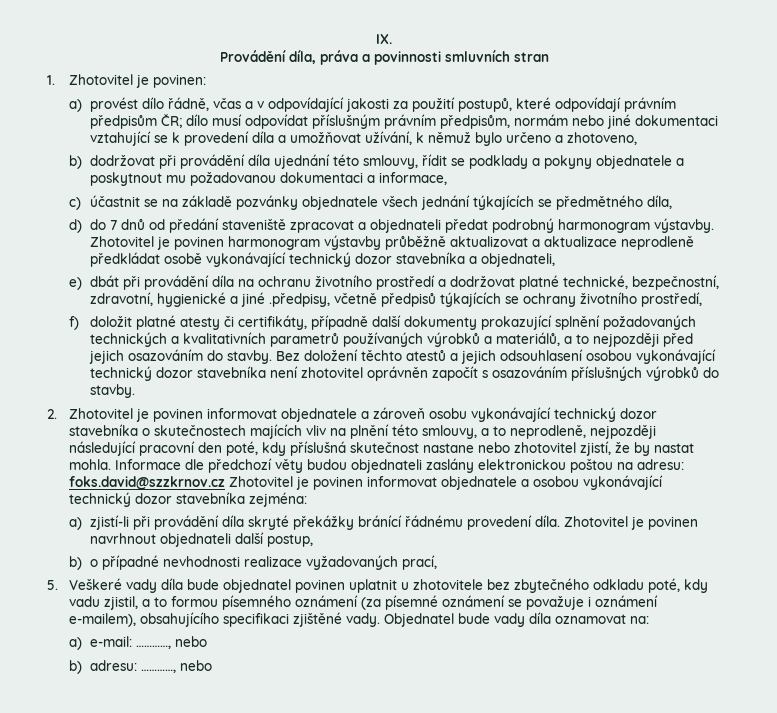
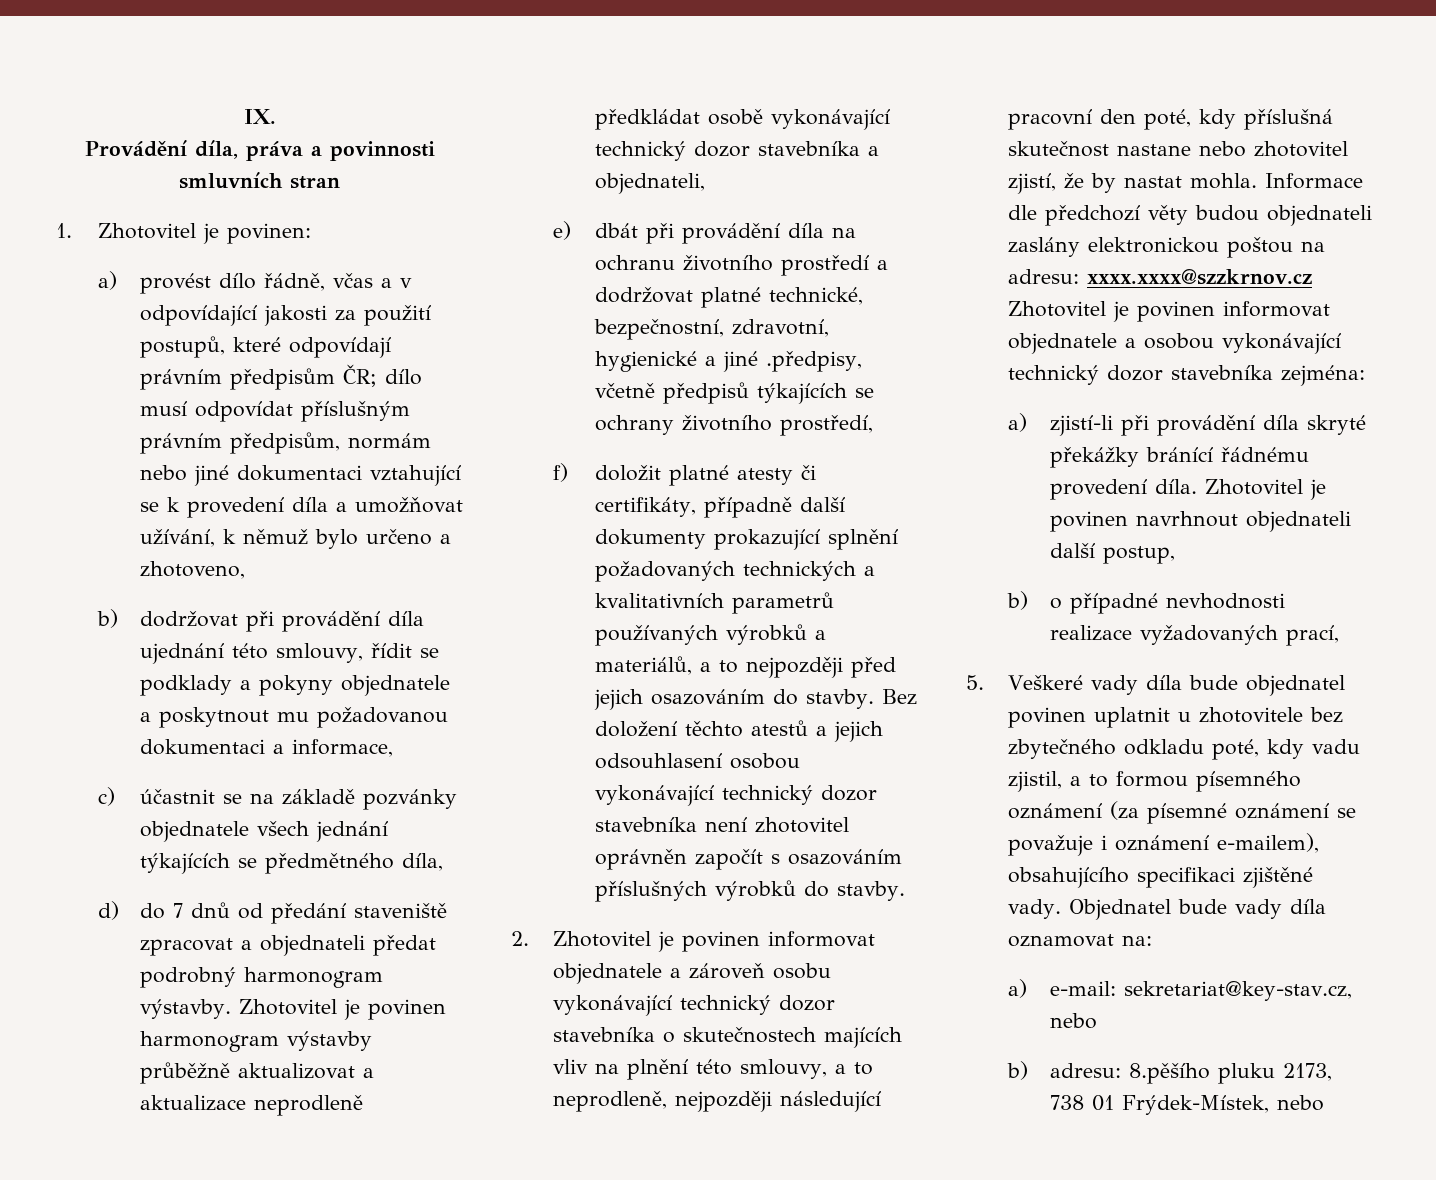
- Informace dle předchozí věty budou objednateli zaslány elektronickou poštou na adresu: foks.david@szzkrnov.cz Zhotovitel je povinen informovat objednatele a osobou vykonávající technický dozor stavebníka zejména:
+ Informace dle předchozí věty budou objednateli zaslány elektronickou poštou na adresu: xxxx.xxxx@szzkrnov.cz Zhotovitel je povinen informovat objednatele a osobou vykonávající technický dozor stavebníka zejména:
- a) e-mail: …………, nebo
+ a) e-mail: sekretariat@key-stav.cz, nebo
- b) adresu: …………, nebo
+ b) adresu: 8.pěšího pluku 2173, 738 01 Frýdek-Místek, nebo

